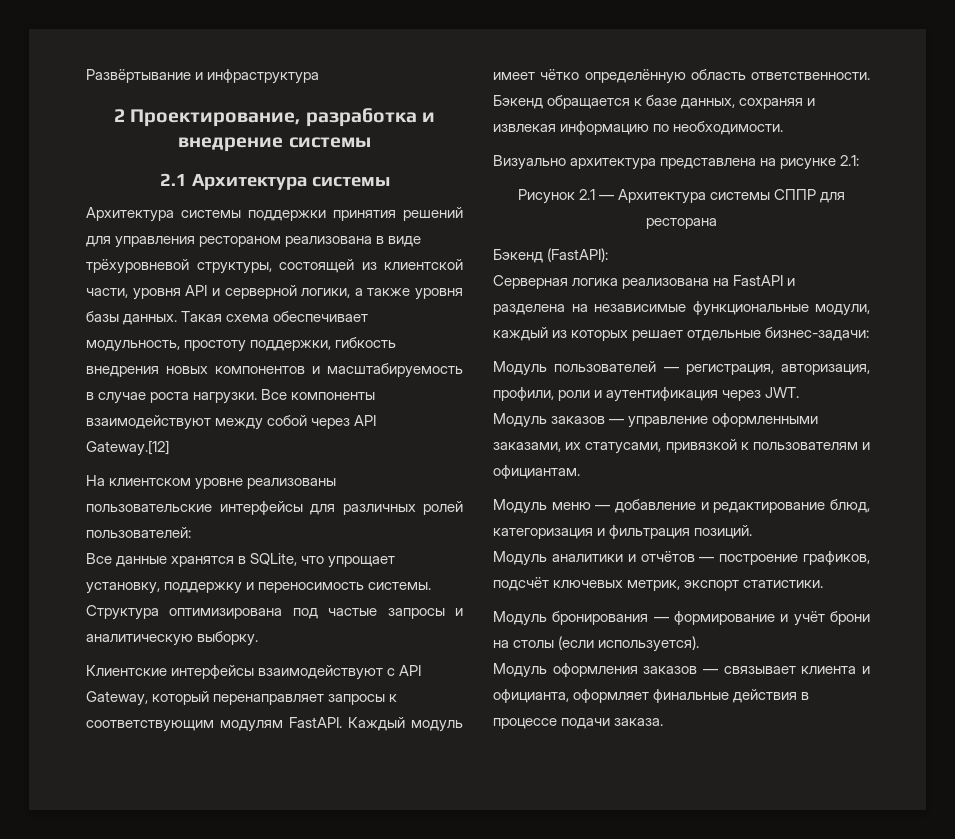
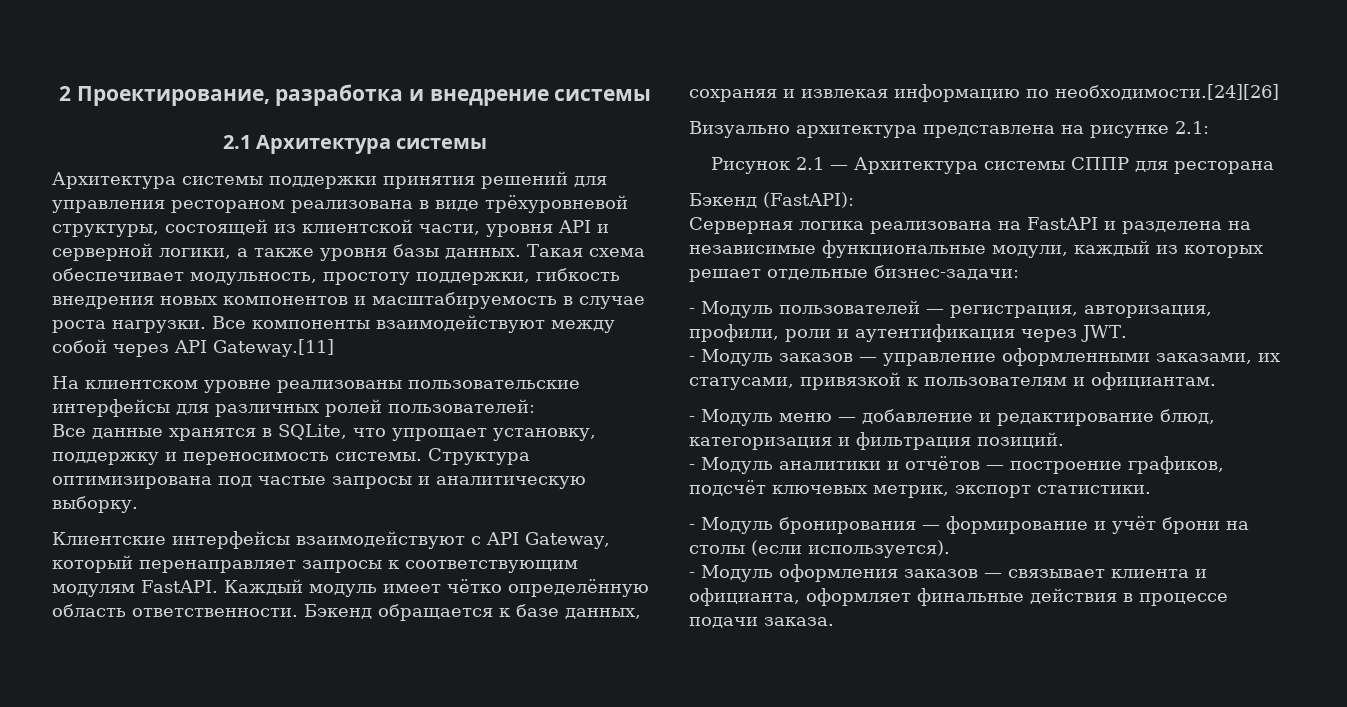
- Развёртывание и инфраструктура
- Все компоненты взаимодействуют между собой через API Gateway.[12]
+ Все компоненты взаимодействуют между собой через API Gateway.[11]
- Бэкенд обращается к базе данных, сохраняя и извлекая информацию по необходимости.
+ Бэкенд обращается к базе данных, сохраняя и извлекая информацию по необходимости.[24][26]
- Модуль пользователей — регистрация, авторизация, профили, роли и аутентификация через JWT.
+ - Модуль пользователей — регистрация, авторизация, профили, роли и аутентификация через JWT.
- Модуль заказов — управление оформленными заказами, их статусами, привязкой к пользователям и официантам.
+ - Модуль заказов — управление оформленными заказами, их статусами, привязкой к пользователям и официантам.
- Модуль меню — добавление и редактирование блюд, категоризация и фильтрация позиций.
+ - Модуль меню — добавление и редактирование блюд, категоризация и фильтрация позиций.
- Модуль аналитики и отчётов — построение графиков, подсчёт ключевых метрик, экспорт статистики.
+ - Модуль аналитики и отчётов — построение графиков, подсчёт ключевых метрик, экспорт статистики.
- Модуль бронирования — формирование и учёт брони на столы (если используется).
+ - Модуль бронирования — формирование и учёт брони на столы (если используется).
- Модуль оформления заказов — связывает клиента и официанта, оформляет финальные действия в процессе подачи заказа.
+ - Модуль оформления заказов — связывает клиента и официанта, оформляет финальные действия в процессе подачи заказа.

